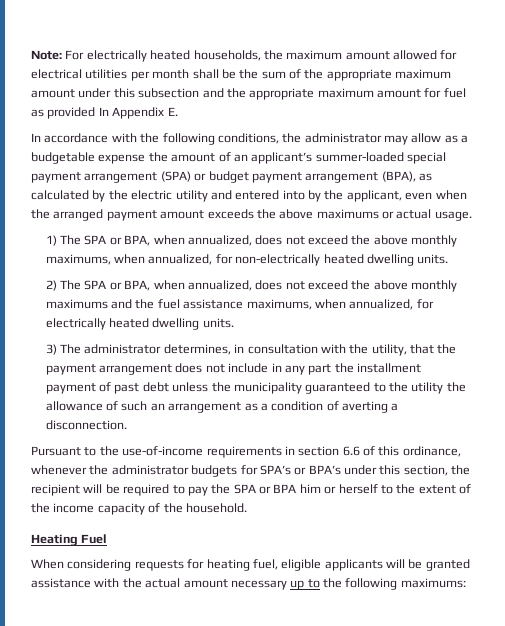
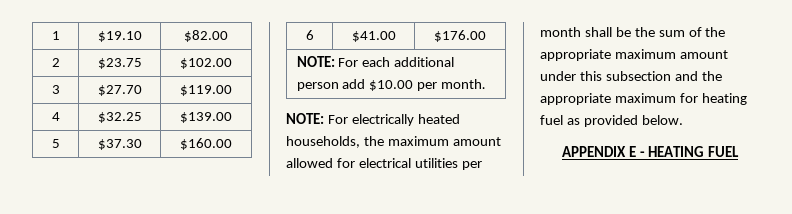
- Note: For electrically heated households, the maximum amount allowed for electrical utilities per month shall be the sum of the appropriate maximum amount under this subsection and the appropriate maximum amount for fuel as provided In Appendix E.
- In accordance with the following conditions, the administrator may allow as a budgetable expense the amount of an applicant’s summer-loaded special payment arrangement (SPA) or budget payment arrangement (BPA), as calculated by the electric utility and entered into by the applicant, even when the arranged payment amount exceeds the above maximums or actual usage.
- 1) The SPA or BPA, when annualized, does not exceed the above monthly maximums, when annualized, for non-electrically heated dwelling units.
- 2) The SPA or BPA, when annualized, does not exceed the above monthly maximums and the fuel assistance maximums, when annualized, for electrically heated dwelling units.
- 3) The administrator determines, in consultation with the utility, that the payment arrangement does not include in any part the installment payment of past debt unless the municipality guaranteed to the utility the allowance of such an arrangement as a condition of averting a disconnection.
- Pursuant to the use-of-income requirements in section 6.6 of this ordinance, whenever the administrator budgets for SPA’s or BPA’s under this section, the recipient will be required to pay the SPA or BPA him or herself to the extent of the income capacity of the household.
- Heating Fuel
- When considering requests for heating fuel, eligible applicants will be granted assistance with the actual amount necessary up to the following maximums:
+ 1 | $19.10 | $82.00
+ 2 | $23.75 | $102.00
+ 3 | $27.70 | $119.00
+ 4 | $32.25 | $139.00
+ 5 | $37.30 | $160.00
+ 6 | $41.00 | $176.00
+ NOTE: For each additional person add $10.00 per month.
+ NOTE: For electrically heated households, the maximum amount allowed for electrical utilities per month shall be the sum of the appropriate maximum amount under this subsection and the appropriate maximum for heating fuel as provided below.
+ APPENDIX E - HEATING FUEL

